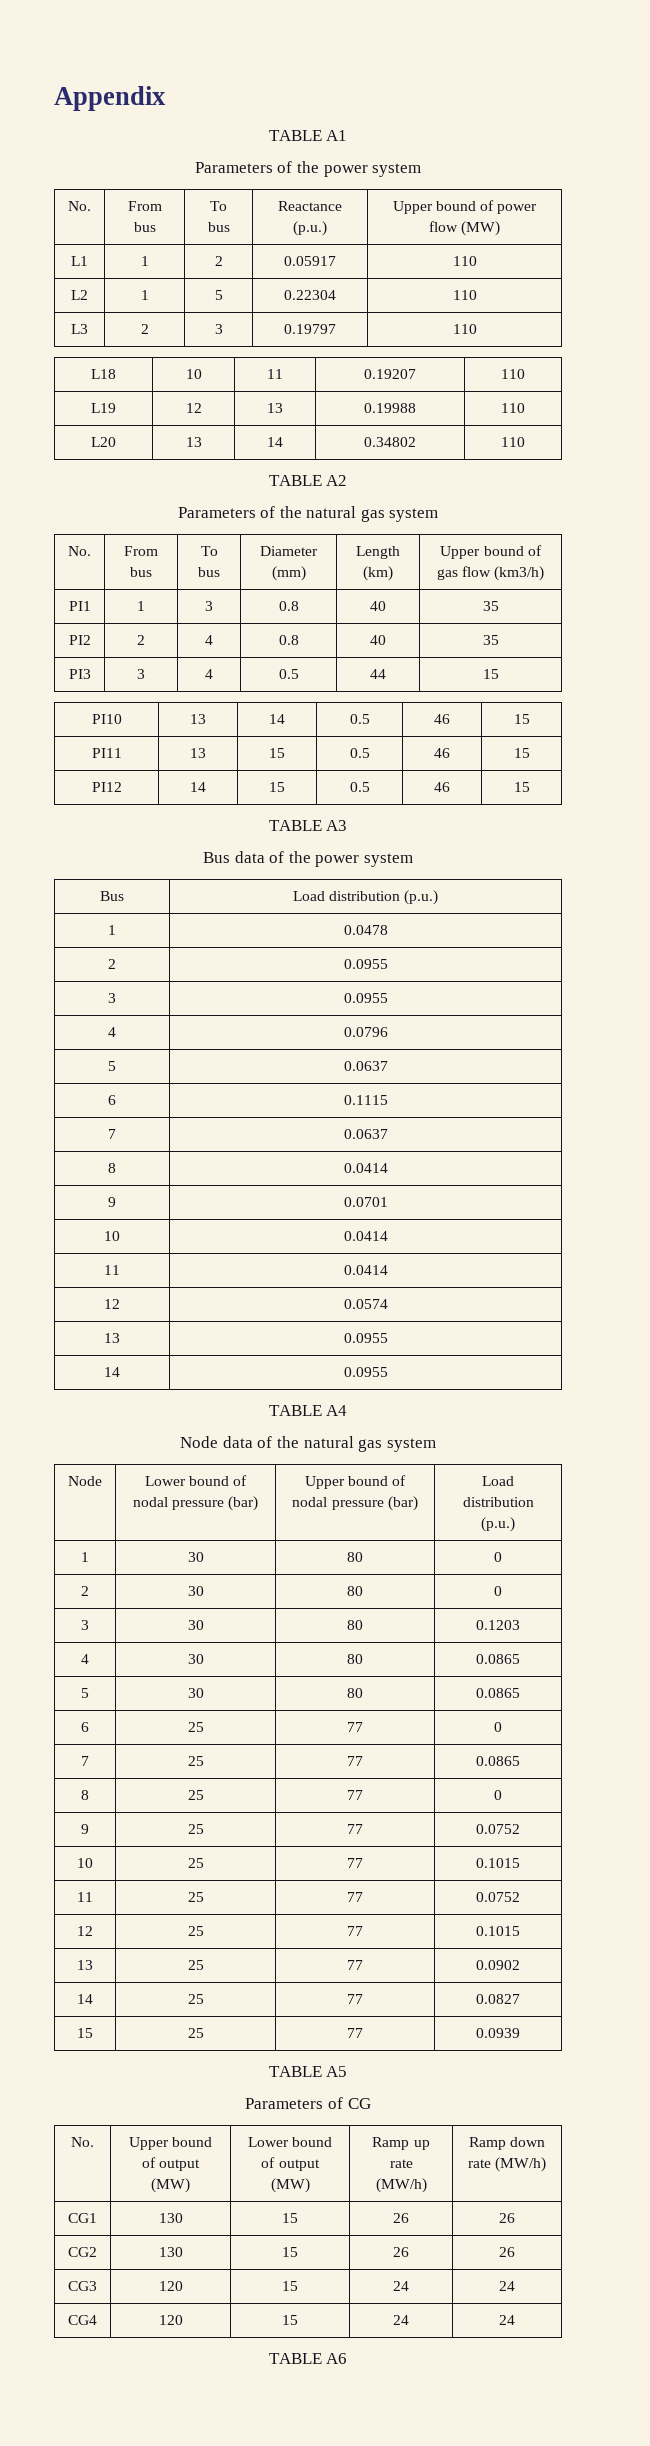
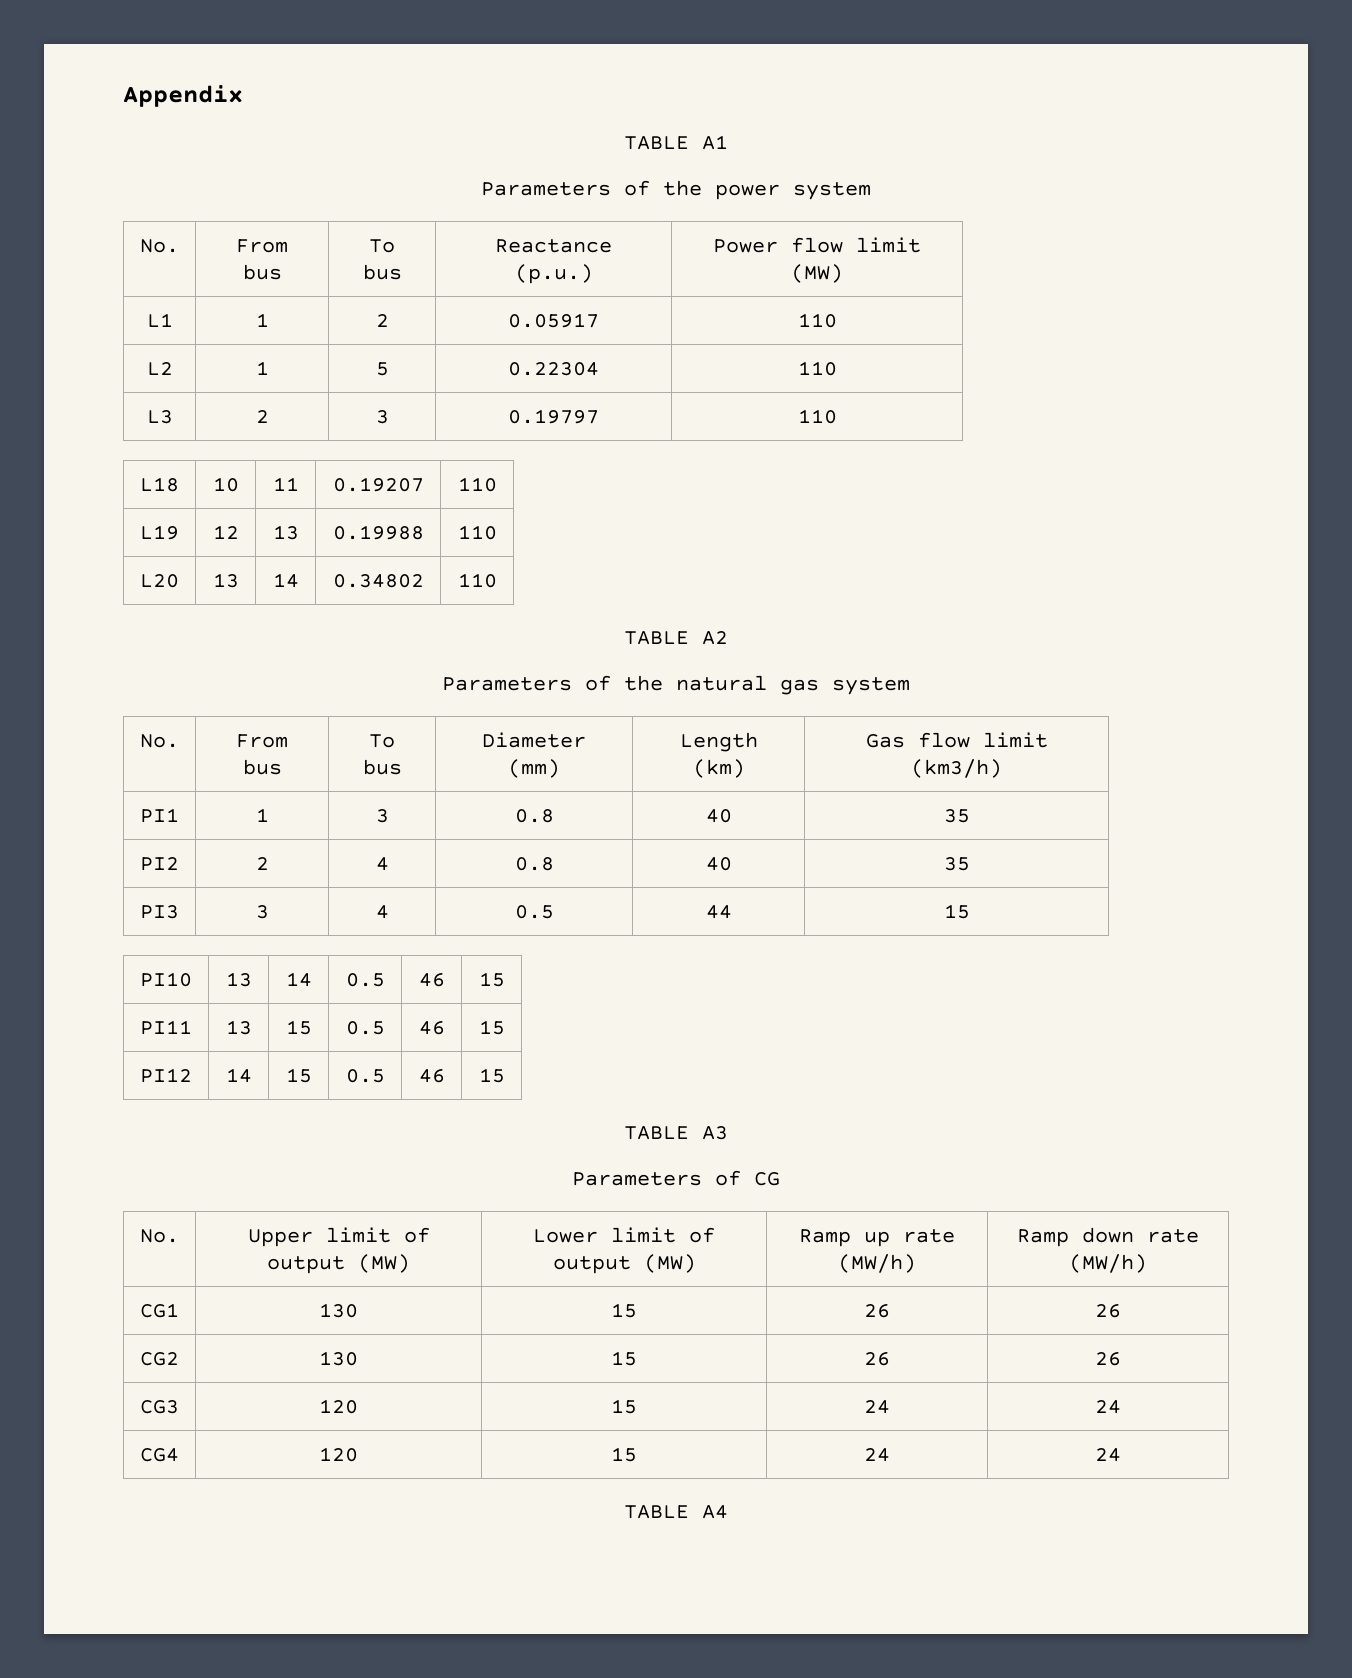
- No. | From bus | To bus | Reactance (p.u.) | Upper bound of power flow (MW)
+ No. | From bus | To bus | Reactance (p.u.) | Power flow limit (MW)
- No. | From bus | To bus | Diameter (mm) | Length (km) | Upper bound of gas flow (km3/h)
+ No. | From bus | To bus | Diameter (mm) | Length (km) | Gas flow limit (km3/h)
- Bus data of the power system
- Bus | Load distribution (p.u.)
- 1 | 0.0478
- 2 | 0.0955
- 3 | 0.0955
- 4 | 0.0796
- 5 | 0.0637
- 6 | 0.1115
- 7 | 0.0637
- 8 | 0.0414
- 9 | 0.0701
- 10 | 0.0414
- 11 | 0.0414
- 12 | 0.0574
- 13 | 0.0955
- 14 | 0.0955
- TABLE A4
- Node data of the natural gas system
- Node | Lower bound of nodal pressure (bar) | Upper bound of nodal pressure (bar) | Load distribution (p.u.)
- 1 | 30 | 80 | 0
- 2 | 30 | 80 | 0
- 3 | 30 | 80 | 0.1203
- 4 | 30 | 80 | 0.0865
- 5 | 30 | 80 | 0.0865
- 6 | 25 | 77 | 0
- 7 | 25 | 77 | 0.0865
- 8 | 25 | 77 | 0
- 9 | 25 | 77 | 0.0752
- 10 | 25 | 77 | 0.1015
- 11 | 25 | 77 | 0.0752
- 12 | 25 | 77 | 0.1015
- 13 | 25 | 77 | 0.0902
- 14 | 25 | 77 | 0.0827
- 15 | 25 | 77 | 0.0939
- TABLE A5
- No. | Upper bound of output (MW) | Lower bound of output (MW) | Ramp up rate (MW/h) | Ramp down rate (MW/h)
+ No. | Upper limit of output (MW) | Lower limit of output (MW) | Ramp up rate (MW/h) | Ramp down rate (MW/h)
- TABLE A6
+ TABLE A4

